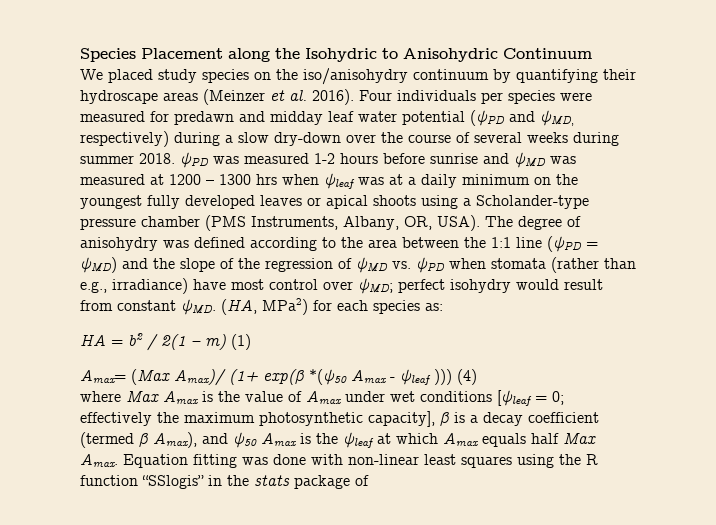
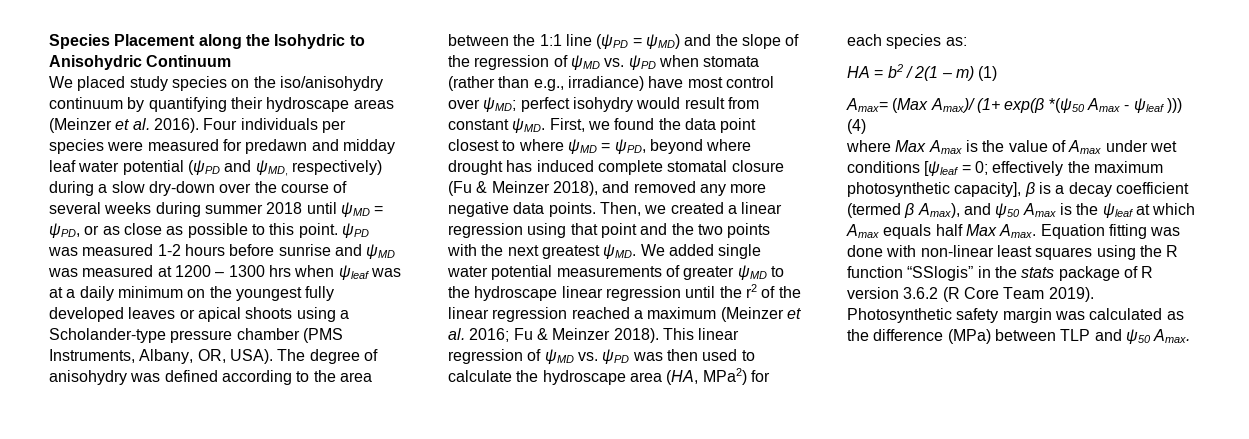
- Four individuals per species were measured for predawn and midday leaf water potential (ψPD and ψMD, respectively) during a slow dry-down over the course of several weeks during summer 2018. ψPD was measured 1-2 hours before sunrise and ψMD was measured at 1200 – 1300 hrs when ψleaf was at a daily minimum on the youngest fully developed leaves or apical shoots using a Scholander-type pressure chamber (PMS Instruments, Albany, OR, USA).
+ Four individuals per species were measured for predawn and midday leaf water potential (ψPD and ψMD, respectively) during a slow dry-down over the course of several weeks during summer 2018 until ψMD = ψPD, or as close as possible to this point. ψPD was measured 1-2 hours before sunrise and ψMD was measured at 1200 – 1300 hrs when ψleaf was at a daily minimum on the youngest fully developed leaves or apical shoots using a Scholander-type pressure chamber (PMS Instruments, Albany, OR, USA).
- (HA, MPa2) for each species as:
+ First, we found the data point closest to where ψMD = ψPD, beyond where drought has induced complete stomatal closure (Fu & Meinzer 2018), and removed any more negative data points. Then, we created a linear regression using that point and the two points with the next greatest ψMD. We added single water potential measurements of greater ψMD to the hydroscape linear regression until the r2 of the linear regression reached a maximum (Meinzer et al. 2016; Fu & Meinzer 2018). This linear regression of ψMD vs. ψPD was then used to calculate the hydroscape area (HA, MPa2) for each species as:
- Equation fitting was done with non-linear least squares using the R function “SSlogis” in the stats package of
+ Equation fitting was done with non-linear least squares using the R function “SSlogis” in the stats package of R version 3.6.2 (R Core Team 2019). Photosynthetic safety margin was calculated as the difference (MPa) between TLP and ψ50 Amax.

